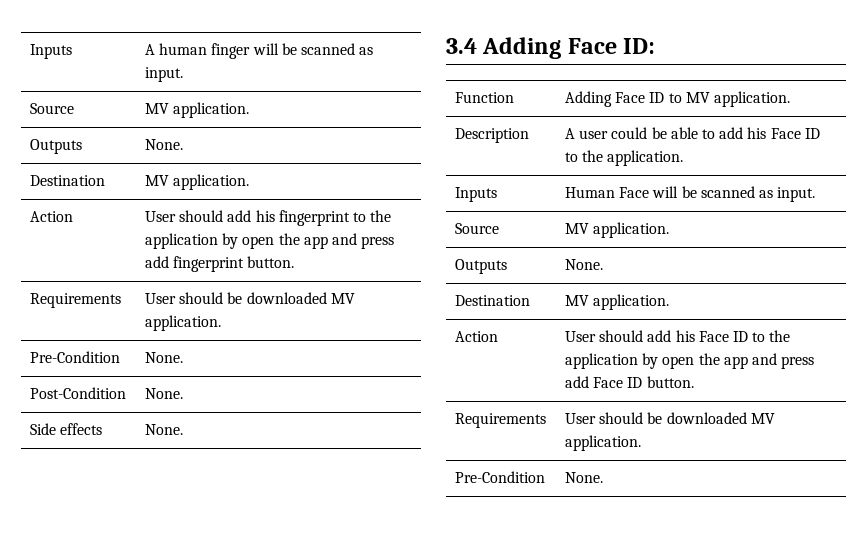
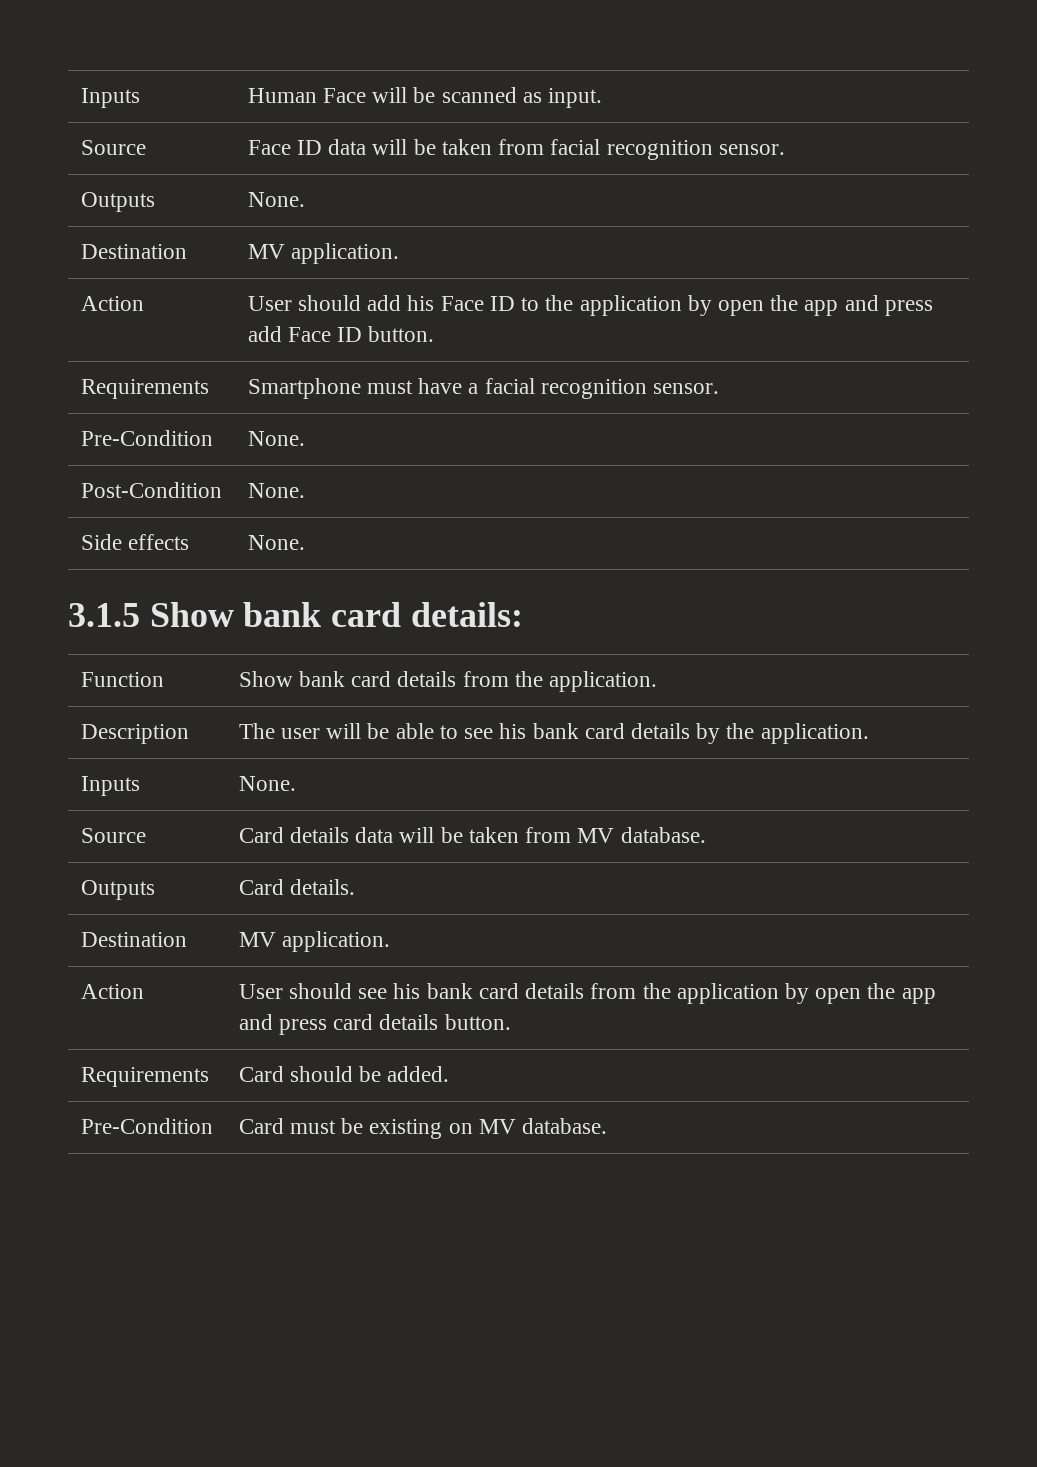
- Inputs | A human finger will be scanned as input.
- Source | MV application.
- Outputs | None.
- Destination | MV application.
- Action | User should add his fingerprint to the application by open the app and press add fingerprint button.
- Requirements | User should be downloaded MV application.
- Pre-Condition | None.
- Post-Condition | None.
- Side effects | None.
- 3.4 Adding Face ID:
- Function | Adding Face ID to MV application.
- Description | A user could be able to add his Face ID to the application.
  Inputs | Human Face will be scanned as input.
- Source | MV application.
+ Source | Face ID data will be taken from facial recognition sensor.
  Action | User should add his Face ID to the application by open the app and press add Face ID button.
- Requirements | User should be downloaded MV application.
+ Requirements | Smartphone must have a facial recognition sensor.
  Pre-Condition | None.
+ Post-Condition | None.
+ Side effects | None.
+ 3.1.5 Show bank card details:
+ Function | Show bank card details from the application.
+ Description | The user will be able to see his bank card details by the application.
+ Inputs | None.
+ Source | Card details data will be taken from MV database.
+ Outputs | Card details.
+ Destination | MV application.
+ Action | User should see his bank card details from the application by open the app and press card details button.
+ Requirements | Card should be added.
+ Pre-Condition | Card must be existing on MV database.

